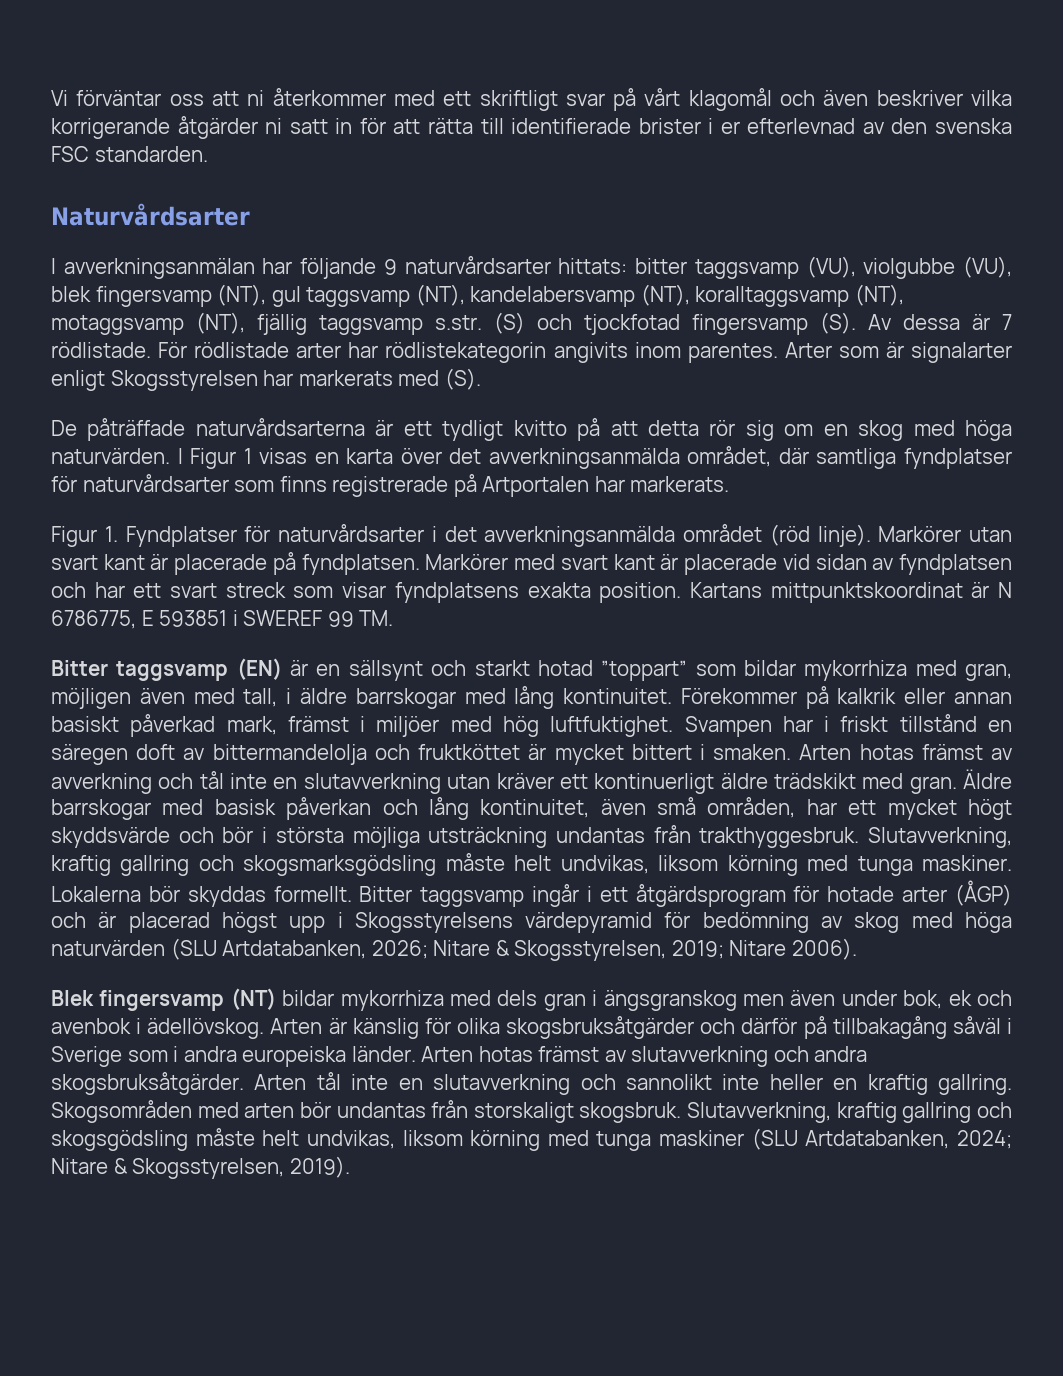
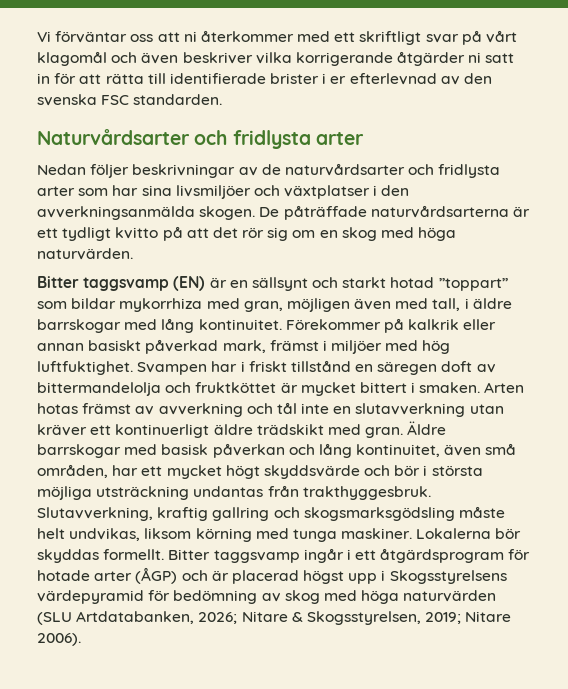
- Naturvårdsarter
- I avverkningsanmälan har följande 9 naturvårdsarter hittats: bitter taggsvamp (VU), violgubbe (VU), blek fingersvamp (NT), gul taggsvamp (NT), kandelabersvamp (NT), koralltaggsvamp (NT), motaggsvamp (NT), fjällig taggsvamp s.str. (S) och tjockfotad fingersvamp (S). Av dessa är 7 rödlistade. För rödlistade arter har rödlistekategorin angivits inom parentes. Arter som är signalarter enligt Skogsstyrelsen har markerats med (S).
- De påträffade naturvårdsarterna är ett tydligt kvitto på att detta rör sig om en skog med höga naturvärden. I Figur 1 visas en karta över det avverkningsanmälda området, där samtliga fyndplatser för naturvårdsarter som finns registrerade på Artportalen har markerats.
- Figur 1. Fyndplatser för naturvårdsarter i det avverkningsanmälda området (röd linje). Markörer utan svart kant är placerade på fyndplatsen. Markörer med svart kant är placerade vid sidan av fyndplatsen och har ett svart streck som visar fyndplatsens exakta position. Kartans mittpunktskoordinat är N 6786775, E 593851 i SWEREF 99 TM.
+ Naturvårdsarter och fridlysta arter
+ Nedan följer beskrivningar av de naturvårdsarter och fridlysta arter som har sina livsmiljöer och växtplatser i den avverkningsanmälda skogen. De påträffade naturvårdsarterna är ett tydligt kvitto på att det rör sig om en skog med höga naturvärden.
- Blek fingersvamp (NT) bildar mykorrhiza med dels gran i ängsgranskog men även under bok, ek och avenbok i ädellövskog. Arten är känslig för olika skogsbruksåtgärder och därför på tillbakagång såväl i Sverige som i andra europeiska länder. Arten hotas främst av slutavverkning och andra skogsbruksåtgärder. Arten tål inte en slutavverkning och sannolikt inte heller en kraftig gallring. Skogsområden med arten bör undantas från storskaligt skogsbruk. Slutavverkning, kraftig gallring och skogsgödsling måste helt undvikas, liksom körning med tunga maskiner (SLU Artdatabanken, 2024; Nitare & Skogsstyrelsen, 2019).

